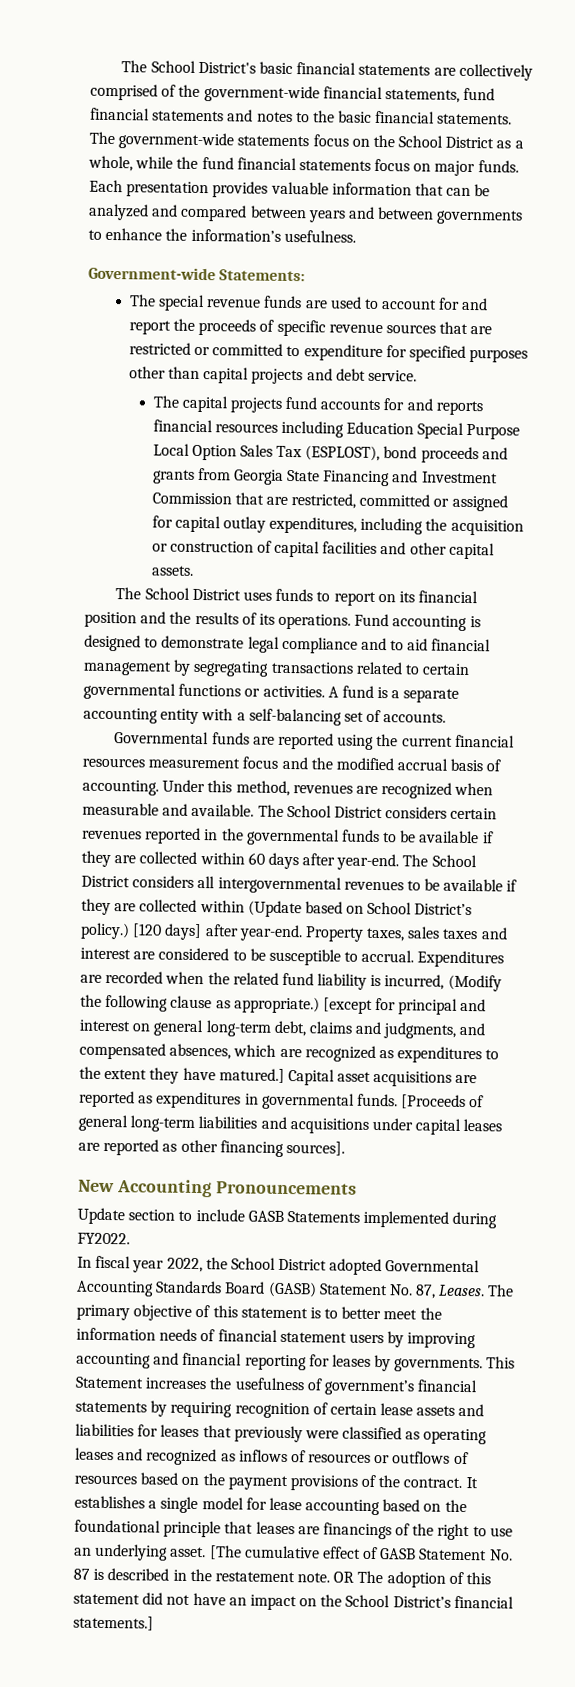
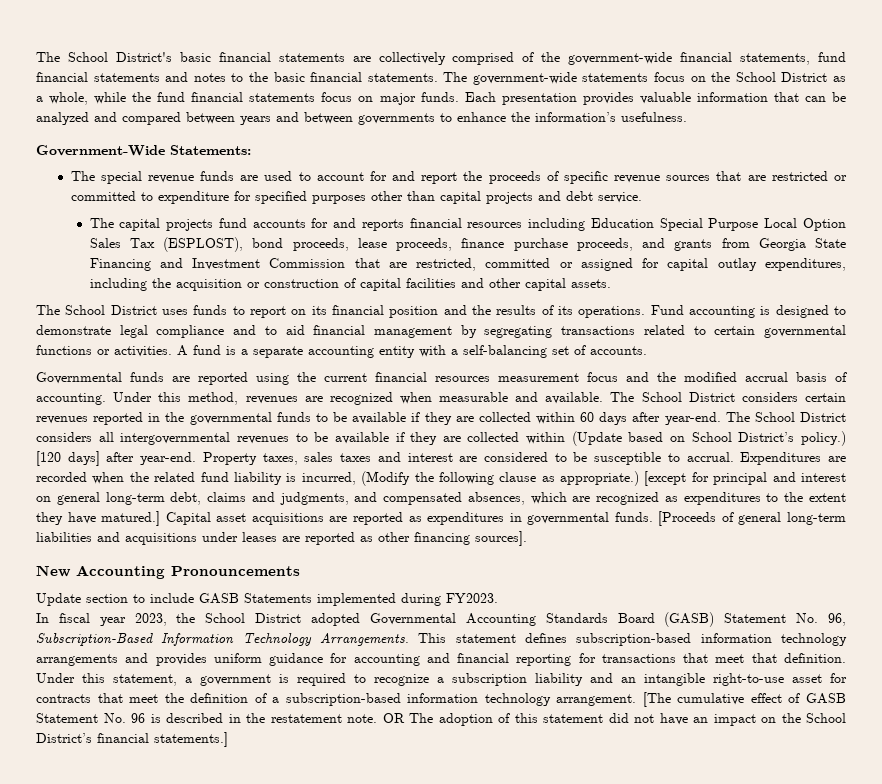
- Government-wide Statements:
+ Government-Wide Statements:
- The capital projects fund accounts for and reports financial resources including Education Special Purpose Local Option Sales Tax (ESPLOST), bond proceeds and grants from Georgia State Financing and Investment Commission that are restricted, committed or assigned for capital outlay expenditures, including the acquisition or construction of capital facilities and other capital assets.
+ The capital projects fund accounts for and reports financial resources including Education Special Purpose Local Option Sales Tax (ESPLOST), bond proceeds, lease proceeds, finance purchase proceeds, and grants from Georgia State Financing and Investment Commission that are restricted, committed or assigned for capital outlay expenditures, including the acquisition or construction of capital facilities and other capital assets.
- [Proceeds of general long-term liabilities and acquisitions under capital leases are reported as other financing sources].
+ [Proceeds of general long-term liabilities and acquisitions under leases are reported as other financing sources].
- Update section to include GASB Statements implemented during FY2022.
+ Update section to include GASB Statements implemented during FY2023.
- In fiscal year 2022, the School District adopted Governmental Accounting Standards Board (GASB) Statement No. 87, Leases. The primary objective of this statement is to better meet the information needs of financial statement users by improving accounting and financial reporting for leases by governments. This Statement increases the usefulness of government’s financial statements by requiring recognition of certain lease assets and liabilities for leases that previously were classified as operating leases and recognized as inflows of resources or outflows of resources based on the payment provisions of the contract. It establishes a single model for lease accounting based on the foundational principle that leases are financings of the right to use an underlying asset.
+ In fiscal year 2023, the School District adopted Governmental Accounting Standards Board (GASB) Statement No. 96, Subscription-Based Information Technology Arrangements. This statement defines subscription-based information technology arrangements and provides uniform guidance for accounting and financial reporting for transactions that meet that definition. Under this statement, a government is required to recognize a subscription liability and an intangible right-to-use asset for contracts that meet the definition of a subscription-based information technology arrangement.
- [The cumulative effect of GASB Statement No. 87 is described in the restatement note.
+ [The cumulative effect of GASB Statement No. 96 is described in the restatement note.

